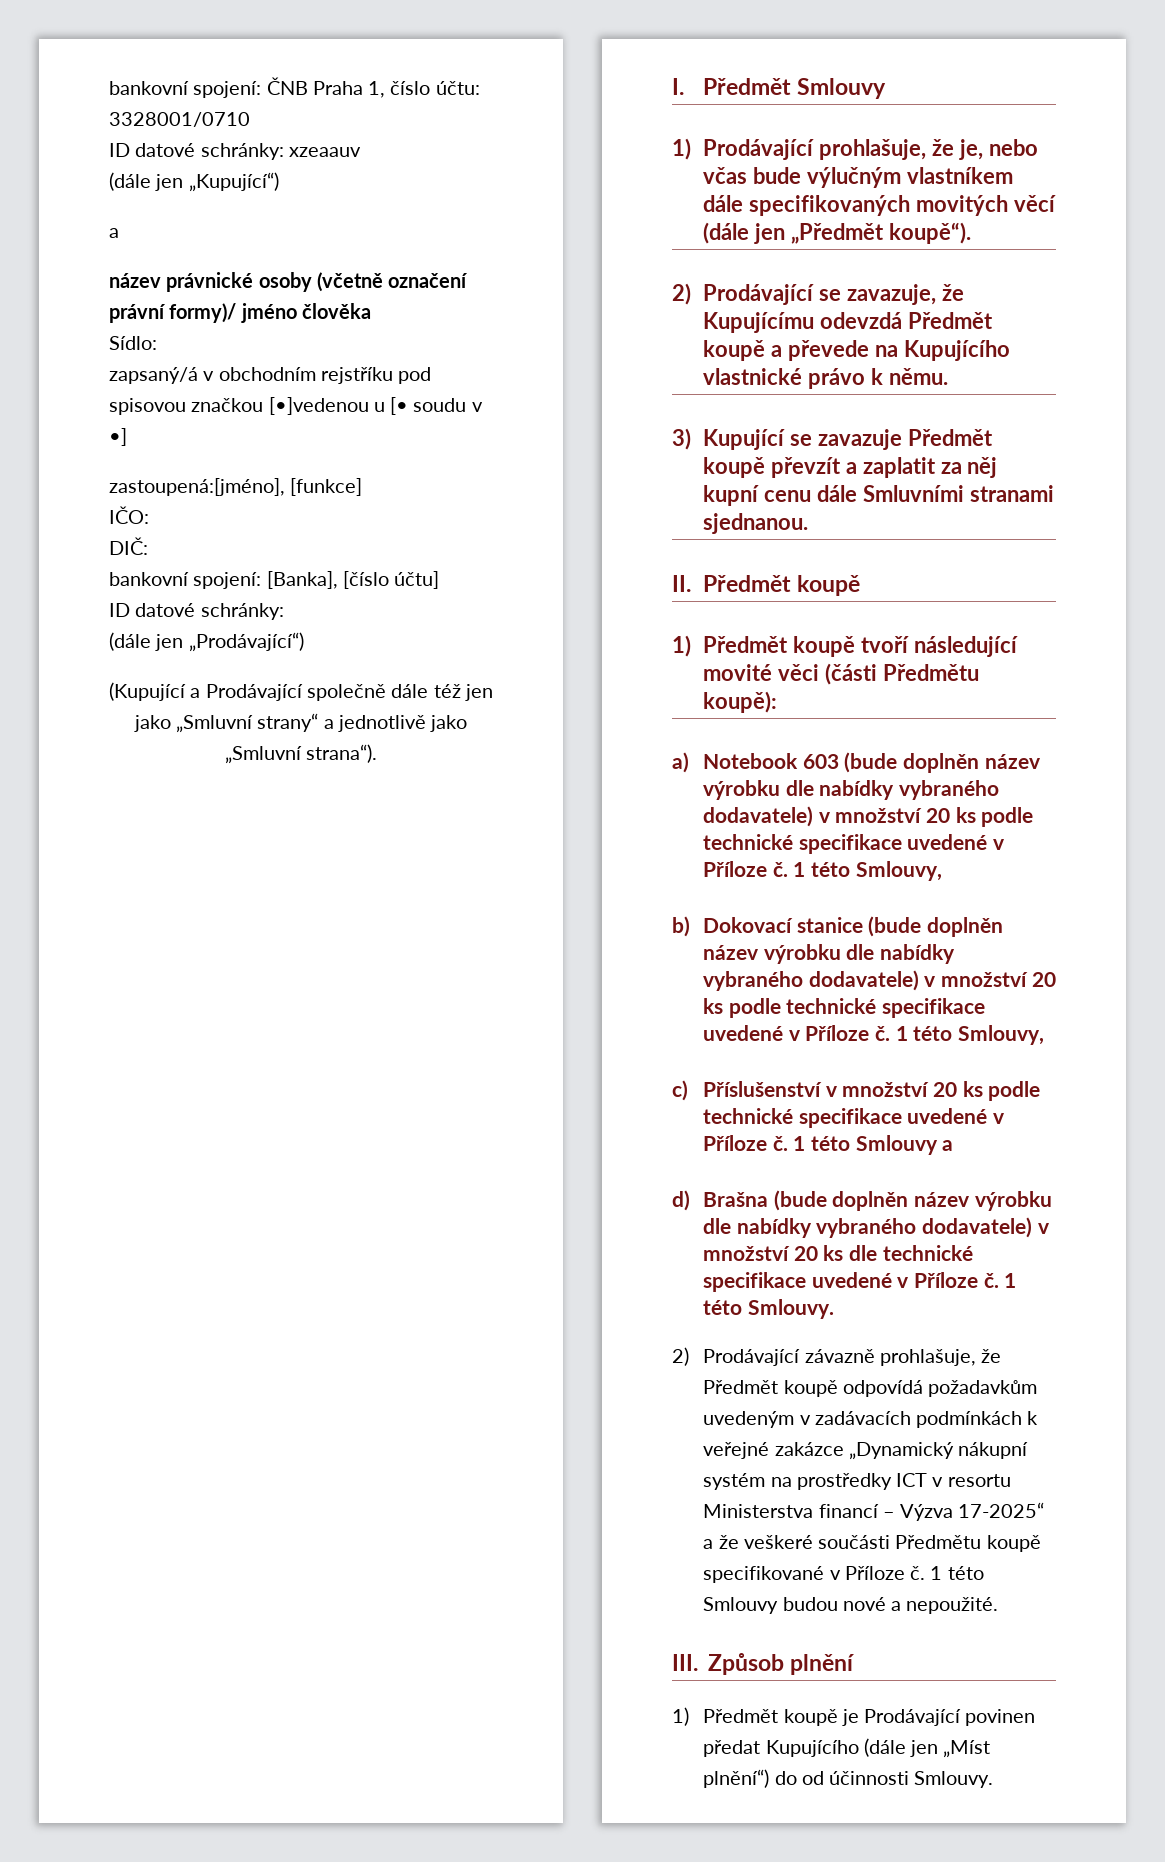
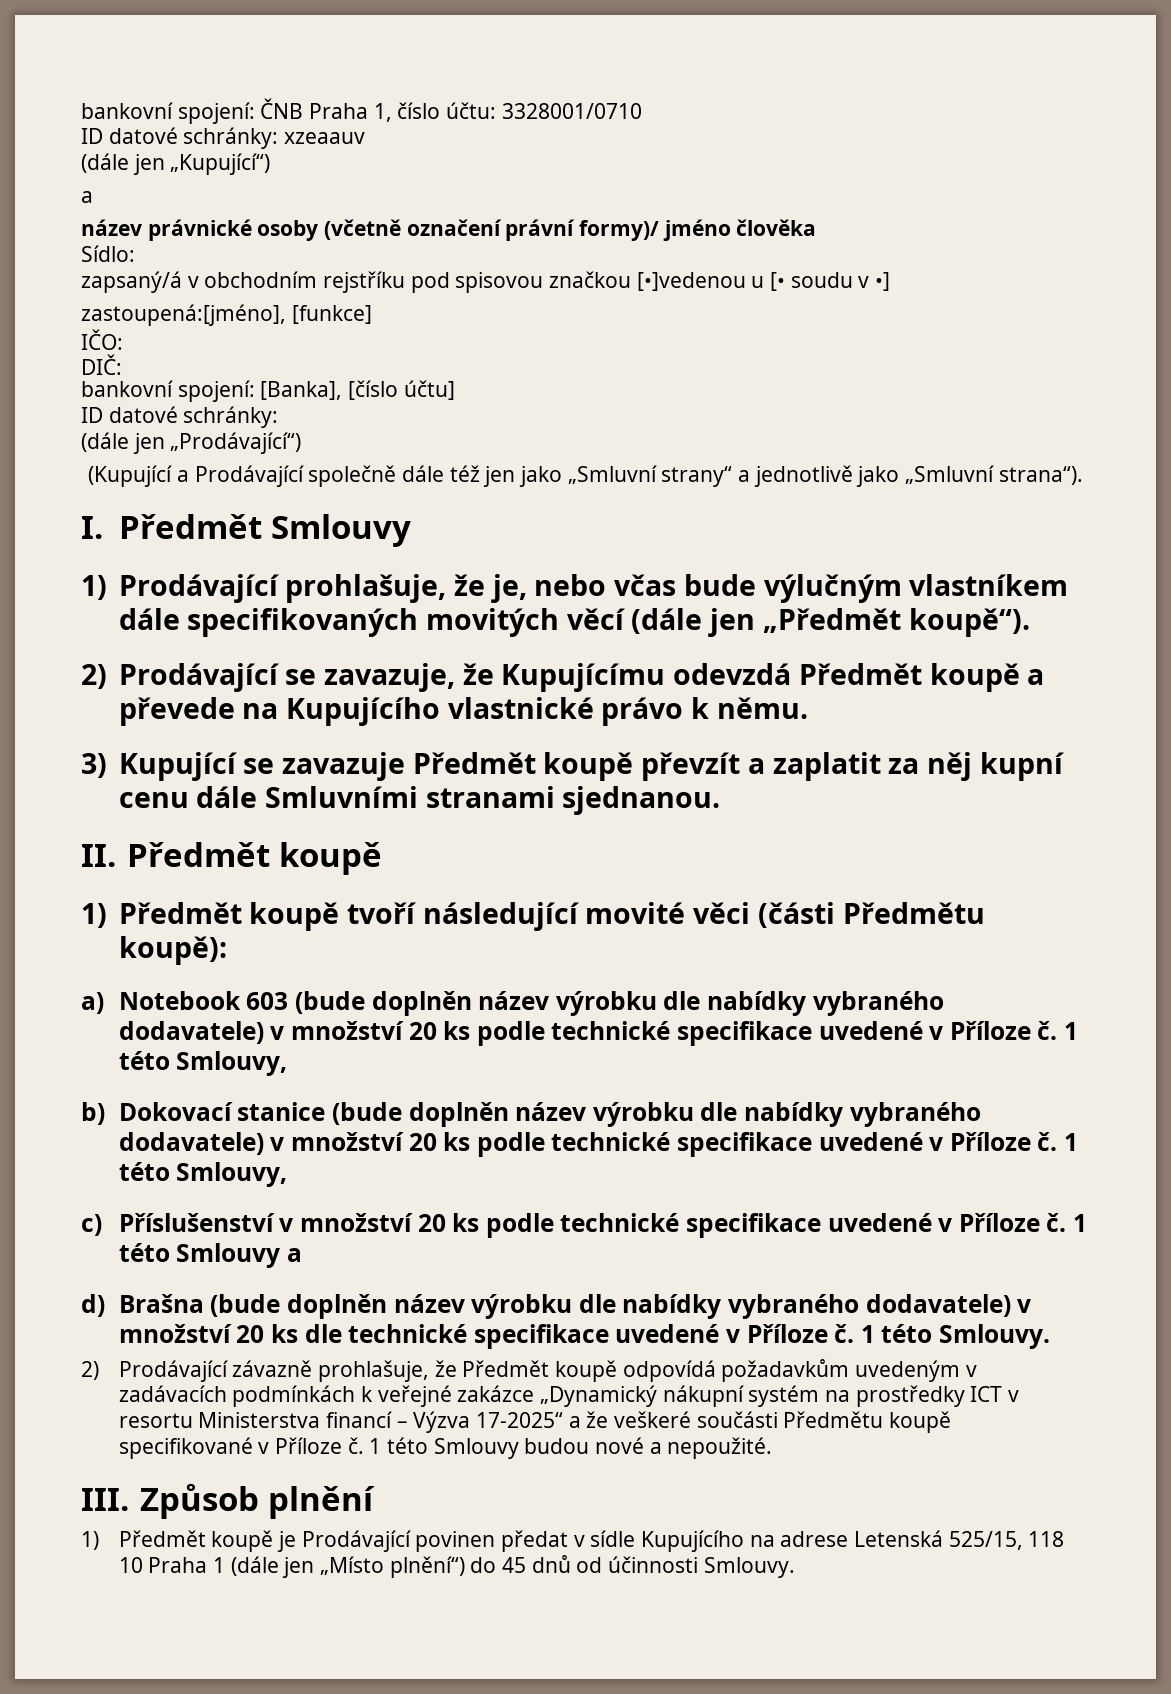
- 1) Předmět koupě je Prodávající povinen předat Kupujícího (dále jen „Míst plnění“) do od účinnosti Smlouvy.
+ 1) Předmět koupě je Prodávající povinen předat v sídle Kupujícího na adrese Letenská 525/15, 118 10 Praha 1 (dále jen „Místo plnění“) do 45 dnů od účinnosti Smlouvy.

